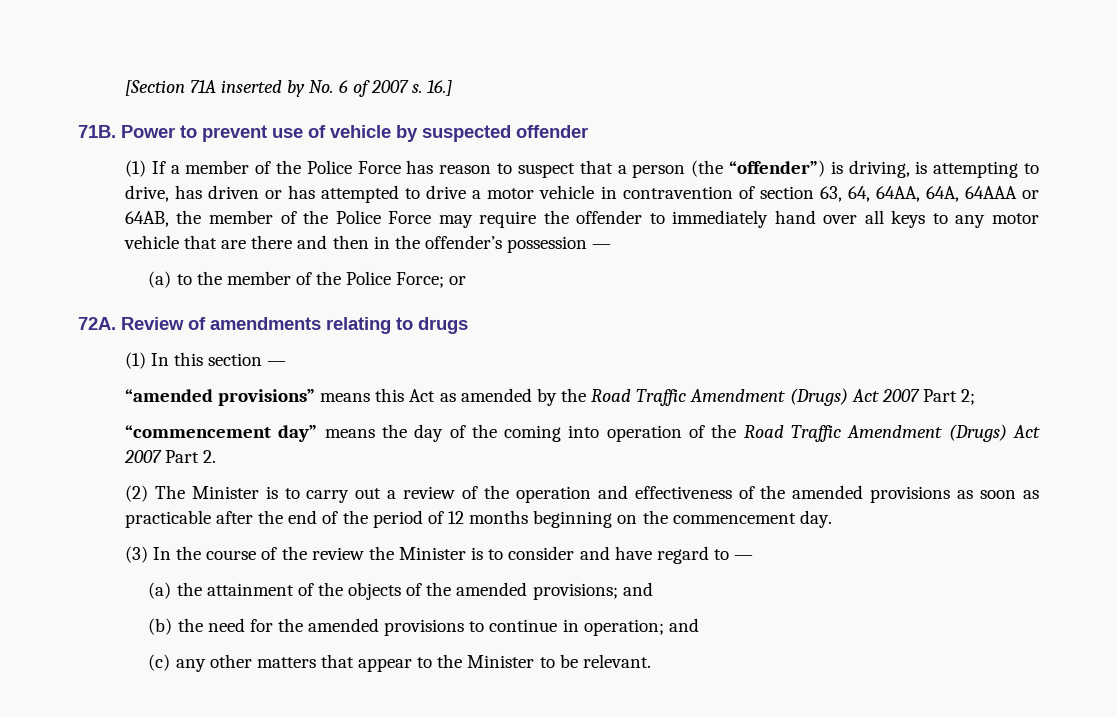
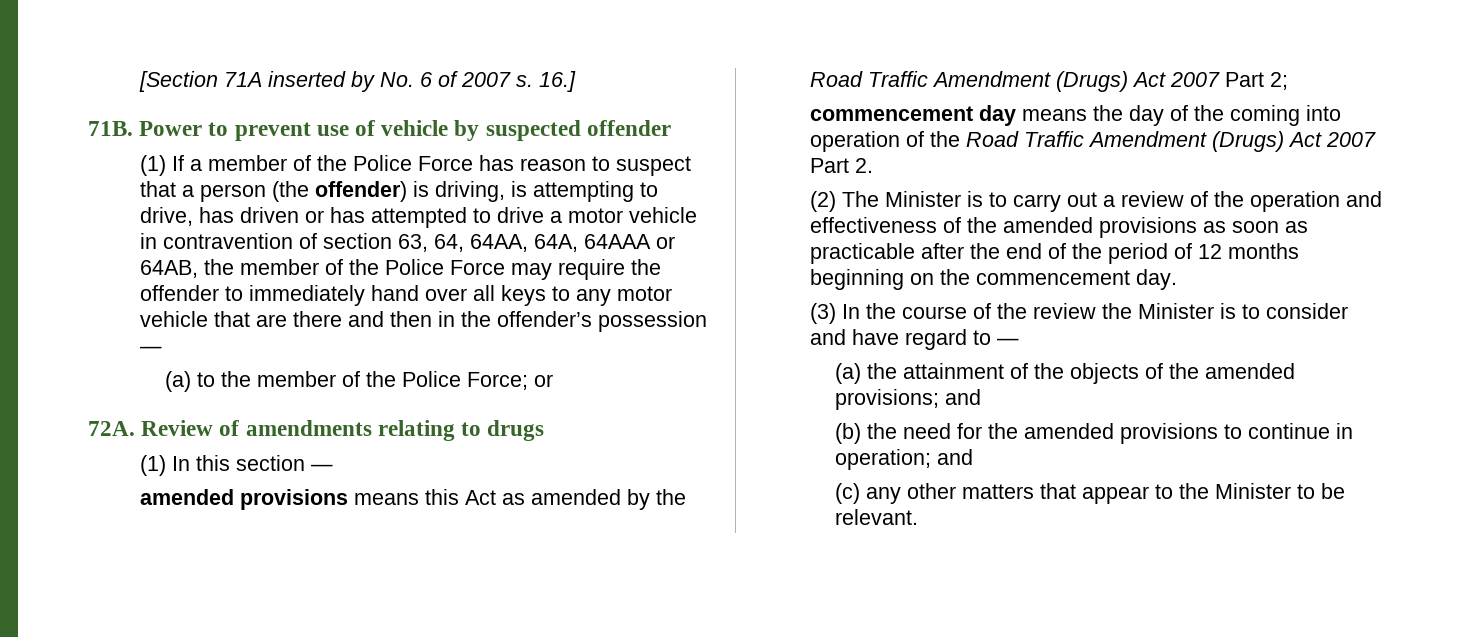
- (1) If a member of the Police Force has reason to suspect that a person (the “offender”) is driving, is attempting to drive, has driven or has attempted to drive a motor vehicle in contravention of section 63, 64, 64AA, 64A, 64AAA or 64AB, the member of the Police Force may require the offender to immediately hand over all keys to any motor vehicle that are there and then in the offender’s possession —
+ (1) If a member of the Police Force has reason to suspect that a person (the offender) is driving, is attempting to drive, has driven or has attempted to drive a motor vehicle in contravention of section 63, 64, 64AA, 64A, 64AAA or 64AB, the member of the Police Force may require the offender to immediately hand over all keys to any motor vehicle that are there and then in the offender’s possession —
- “amended provisions” means this Act as amended by the Road Traffic Amendment (Drugs) Act 2007 Part 2;
+ amended provisions means this Act as amended by the Road Traffic Amendment (Drugs) Act 2007 Part 2;
- “commencement day” means the day of the coming into operation of the Road Traffic Amendment (Drugs) Act 2007 Part 2.
+ commencement day means the day of the coming into operation of the Road Traffic Amendment (Drugs) Act 2007 Part 2.

